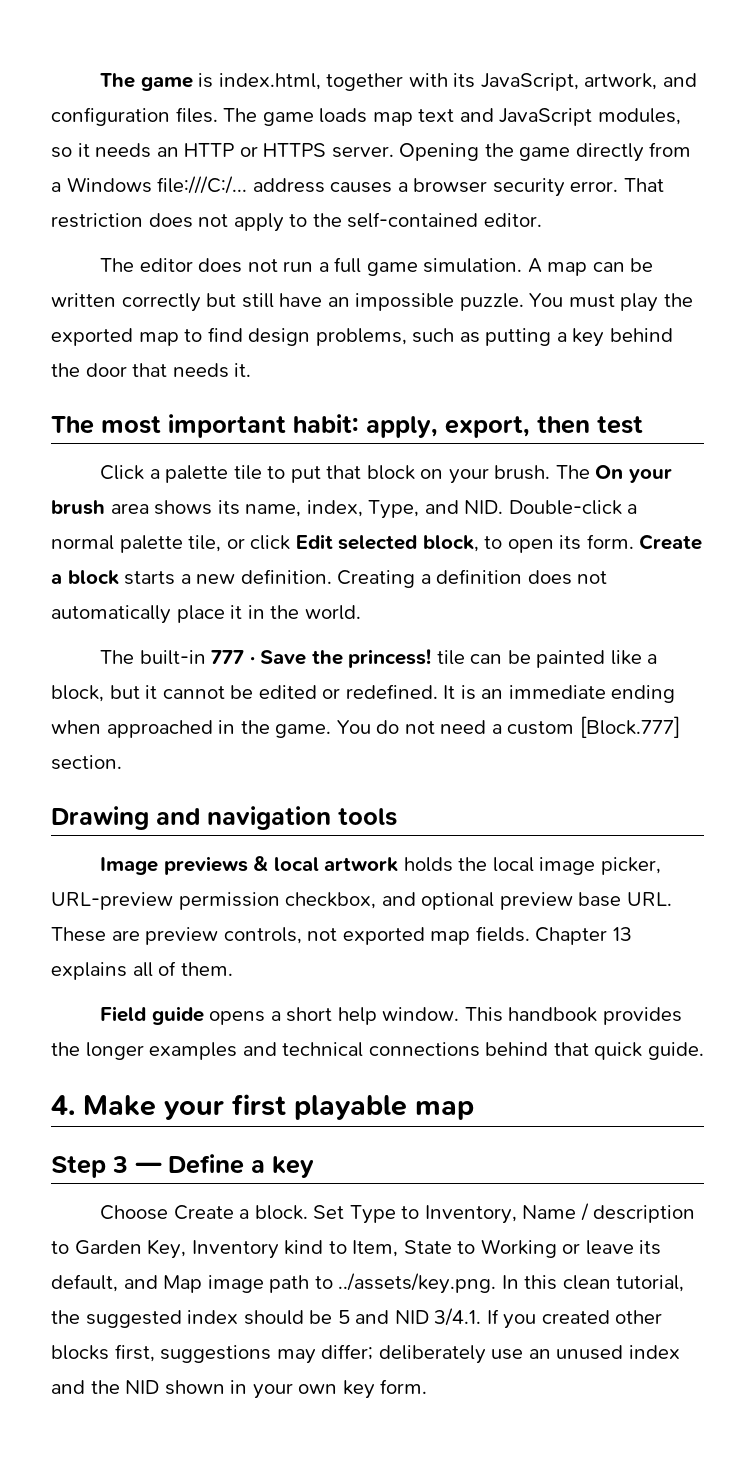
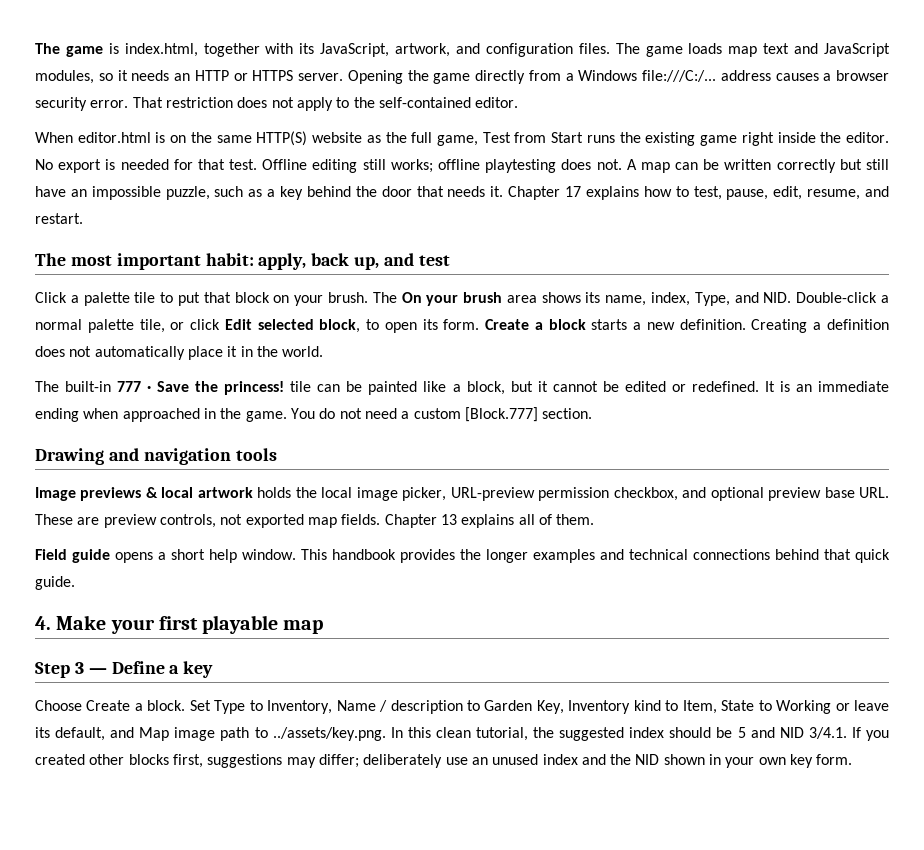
- The editor does not run a full game simulation.
+ When editor.html is on the same HTTP(S) website as the full game, Test from Start runs the existing game right inside the editor. No export is needed for that test. Offline editing still works; offline playtesting does not.
- A map can be written correctly but still have an impossible puzzle. You must play the exported map to find design problems, such as putting a key behind the door that needs it.
+ A map can be written correctly but still have an impossible puzzle, such as a key behind the door that needs it. Chapter 17 explains how to test, pause, edit, resume, and restart.
- The most important habit: apply, export, then test
+ The most important habit: apply, back up, and test

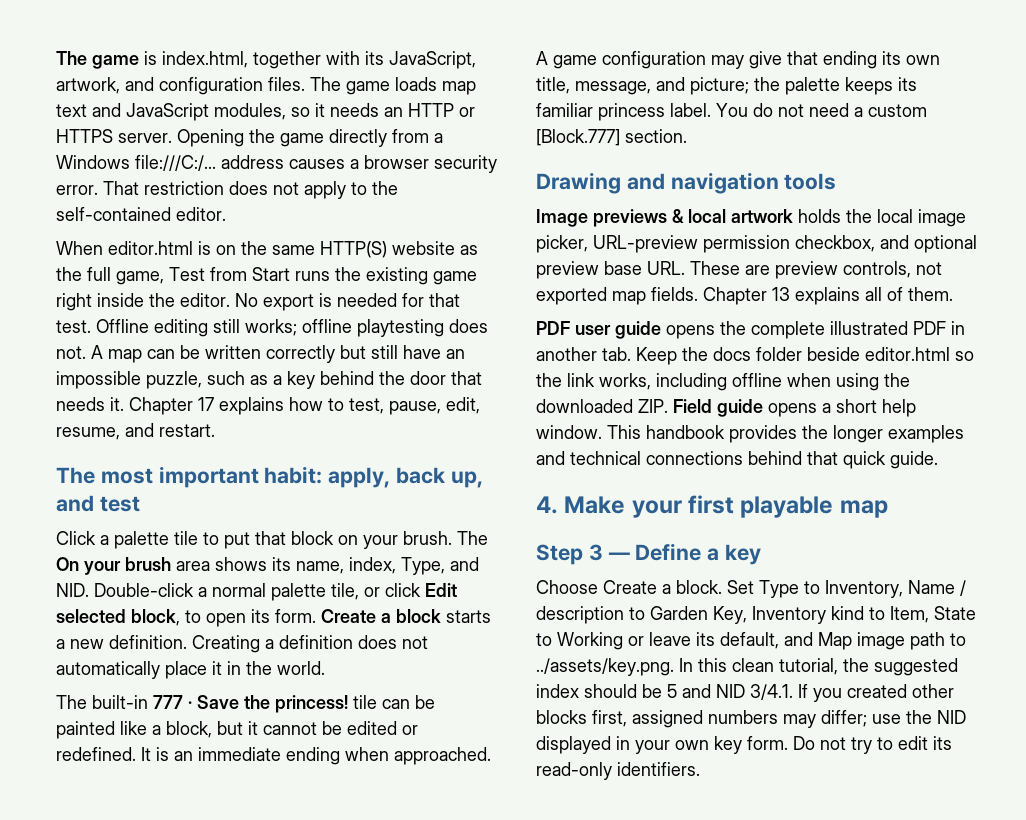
- It is an immediate ending when approached in the game.
+ It is an immediate ending when approached. A game configuration may give that ending its own title, message, and picture; the palette keeps its familiar princess label.
- Field guide opens a short help window.
+ PDF user guide opens the complete illustrated PDF in another tab. Keep the docs folder beside editor.html so the link works, including offline when using the downloaded ZIP. Field guide opens a short help window.
- Set Type to Inventory, Name / description to Garden Key, Inventory kind to Item, State to Working or leave its default, and Map image path to ../assets/key.png. In this clean tutorial, the suggested index should be 5 and NID 3/4.1. If you created other blocks first, suggestions may differ; deliberately use an unused index and the NID shown in your own key form.
+ Set Type to Inventory, Name / description to Garden Key, Inventory kind to Item, State to Working or leave its default, and Map image path to ../assets/key.png. In this clean tutorial, the suggested index should be 5 and NID 3/4.1. If you created other blocks first, assigned numbers may differ; use the NID displayed in your own key form.
+ Do not try to edit its read-only identifiers.

